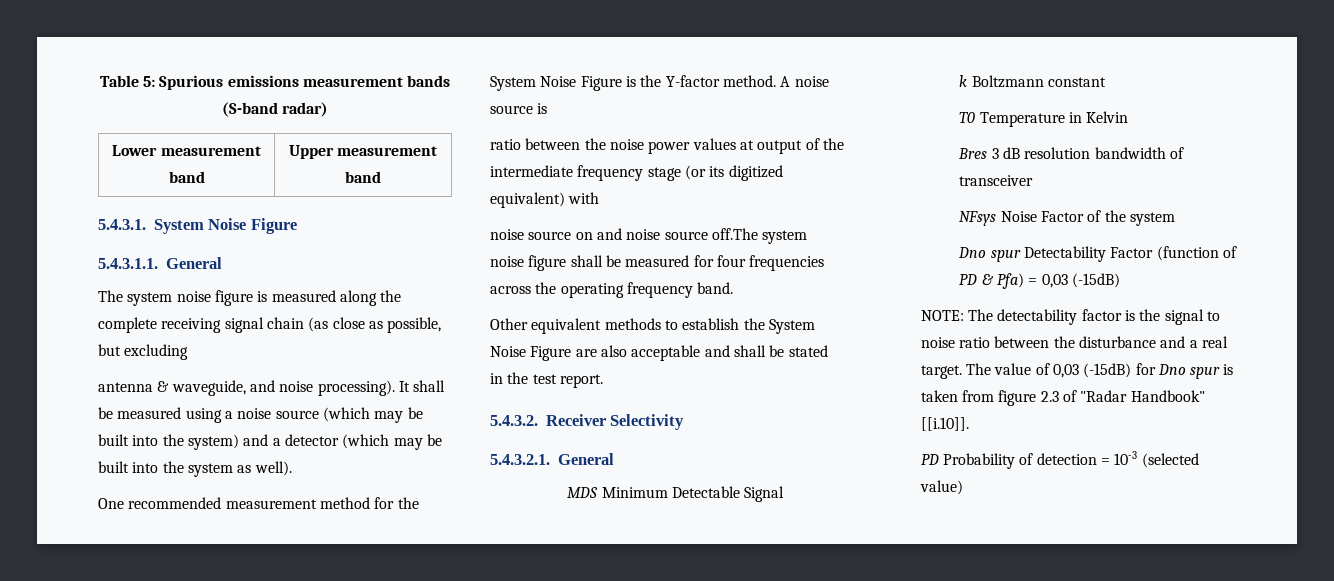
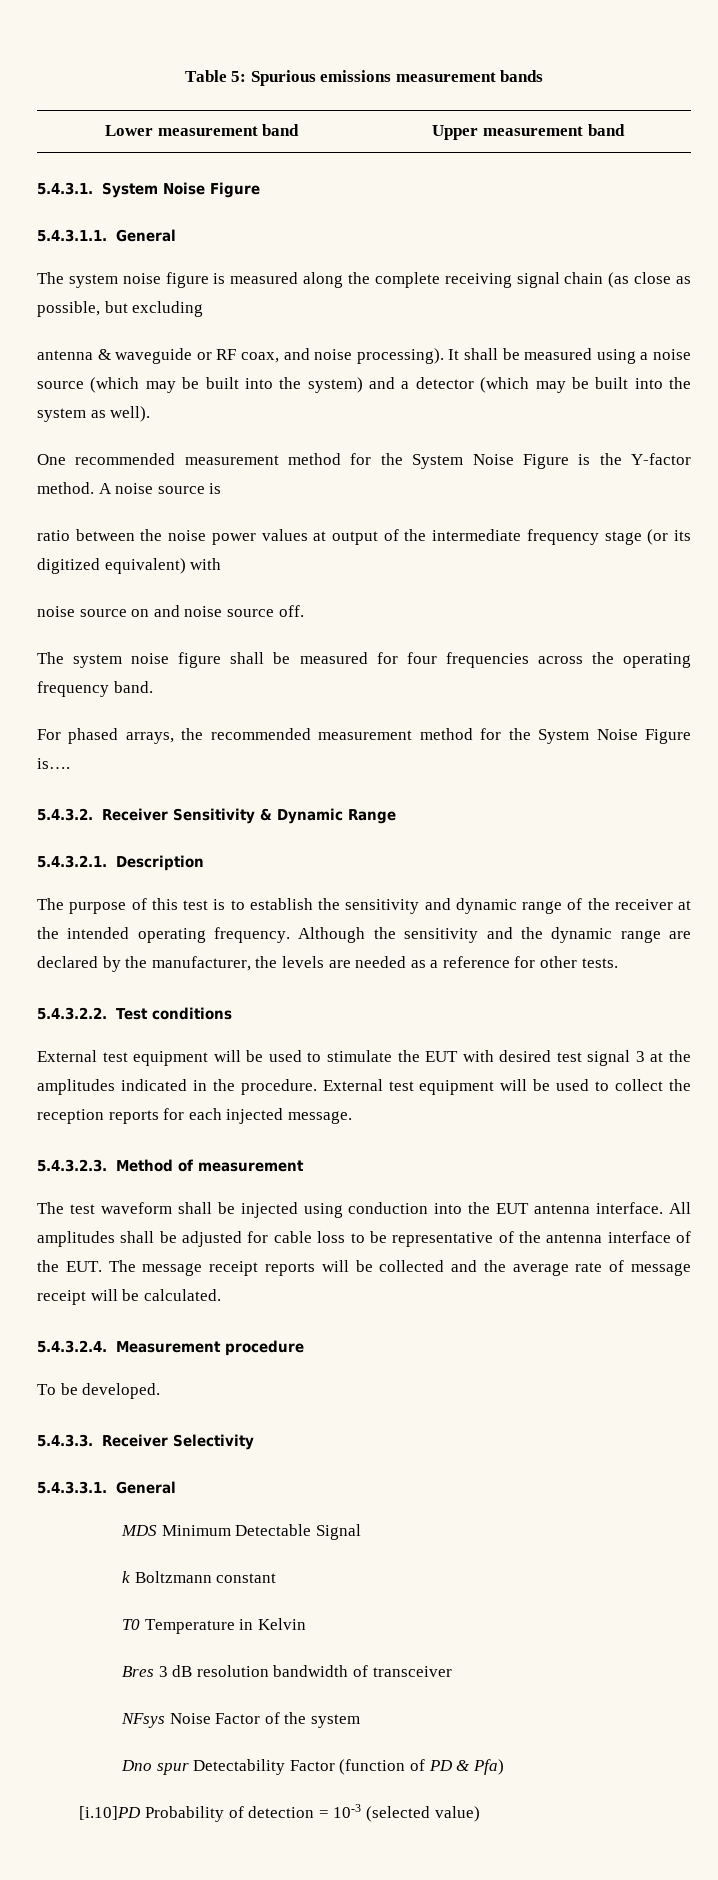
- Table 5: Spurious emissions measurement bands (S-band radar)
+ Table 5: Spurious emissions measurement bands
- antenna & waveguide, and noise processing).
+ antenna & waveguide or RF coax, and noise processing).
- noise source on and noise source off.The system noise figure shall be measured for four frequencies across the operating frequency band.
+ noise source on and noise source off.
+ The system noise figure shall be measured for four frequencies across the operating frequency band.
- Other equivalent methods to establish the System Noise Figure are also acceptable and shall be stated in the test report.
- 5.4.3.2. Receiver Selectivity
+ For phased arrays, the recommended measurement method for the System Noise Figure is….
+ 5.4.3.2. Receiver Sensitivity & Dynamic Range
+ 5.4.3.2.1. Description
+ The purpose of this test is to establish the sensitivity and dynamic range of the receiver at the intended operating frequency. Although the sensitivity and the dynamic range are declared by the manufacturer, the levels are needed as a reference for other tests.
+ 5.4.3.2.2. Test conditions
+ External test equipment will be used to stimulate the EUT with desired test signal 3 at the amplitudes indicated in the procedure. External test equipment will be used to collect the reception reports for each injected message.
+ 5.4.3.2.3. Method of measurement
+ The test waveform shall be injected using conduction into the EUT antenna interface. All amplitudes shall be adjusted for cable loss to be representative of the antenna interface of the EUT. The message receipt reports will be collected and the average rate of message receipt will be calculated.
+ 5.4.3.2.4. Measurement procedure
+ To be developed.
+ 5.4.3.3. Receiver Selectivity
- 5.4.3.2.1. General
+ 5.4.3.3.1. General
- Dno spur Detectability Factor (function of PD & Pfa) = 0,03 (-15dB)
- NOTE: The detectability factor is the signal to noise ratio between the disturbance and a real target. The value of 0,03 (-15dB) for Dno spur is taken from figure 2.3 of "Radar Handbook" [[i.10]].
- PD Probability of detection = 10-3 (selected value)
+ Dno spur Detectability Factor (function of PD & Pfa)
+ [i.10]PD Probability of detection = 10-3 (selected value)

